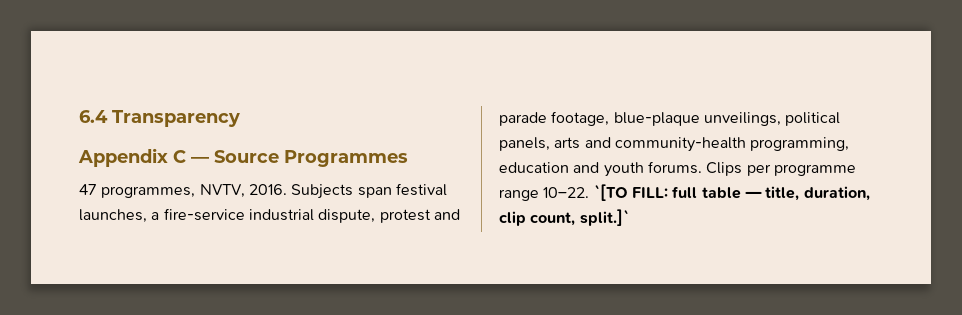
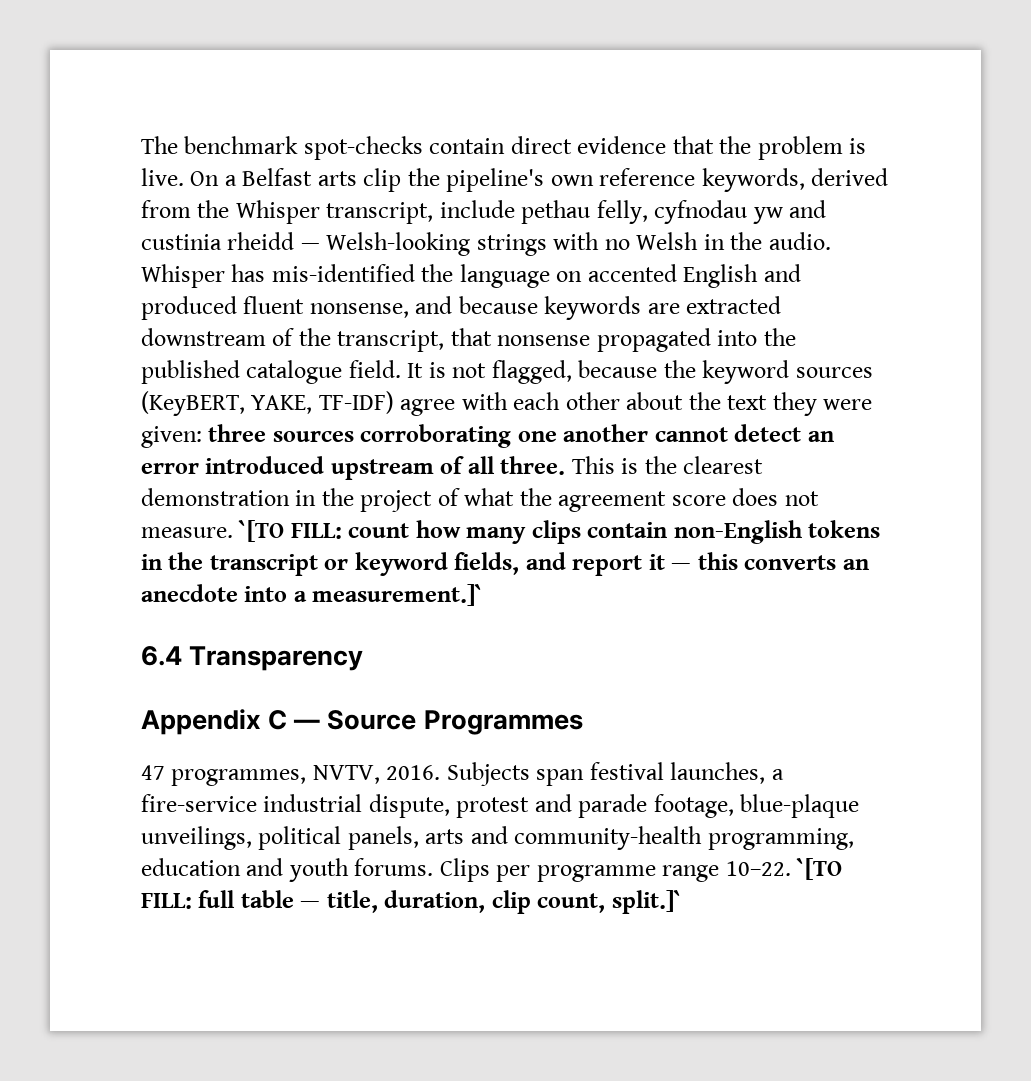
+ The benchmark spot-checks contain direct evidence that the problem is live. On a Belfast arts clip the pipeline's own reference keywords, derived from the Whisper transcript, include pethau felly, cyfnodau yw and custinia rheidd — Welsh-looking strings with no Welsh in the audio. Whisper has mis-identified the language on accented English and produced fluent nonsense, and because keywords are extracted downstream of the transcript, that nonsense propagated into the published catalogue field. It is not flagged, because the keyword sources (KeyBERT, YAKE, TF-IDF) agree with each other about the text they were given: three sources corroborating one another cannot detect an error introduced upstream of all three. This is the clearest demonstration in the project of what the agreement score does not measure. `[TO FILL: count how many clips contain non-English tokens in the transcript or keyword fields, and report it — this converts an anecdote into a measurement.]`

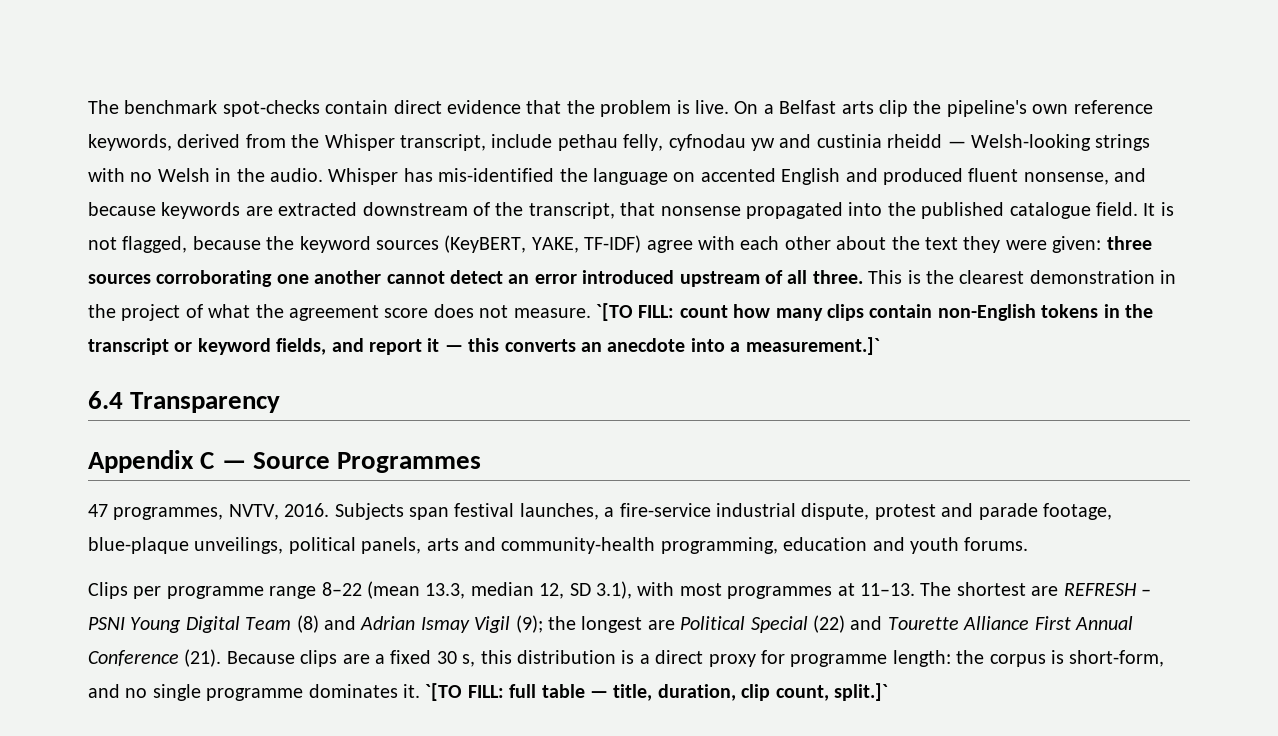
- Subjects span festival launches, a fire-service industrial dispute, protest and parade footage, blue-plaque unveilings, political panels, arts and community-health programming, education and youth forums. Clips per programme range 10–22.
+ Subjects span festival launches, a fire-service industrial dispute, protest and parade footage, blue-plaque unveilings, political panels, arts and community-health programming, education and youth forums.
+ Clips per programme range 8–22 (mean 13.3, median 12, SD 3.1), with most programmes at 11–13. The shortest are REFRESH – PSNI Young Digital Team (8) and Adrian Ismay Vigil (9); the longest are Political Special (22) and Tourette Alliance First Annual Conference (21). Because clips are a fixed 30 s, this distribution is a direct proxy for programme length: the corpus is short-form, and no single programme dominates it.

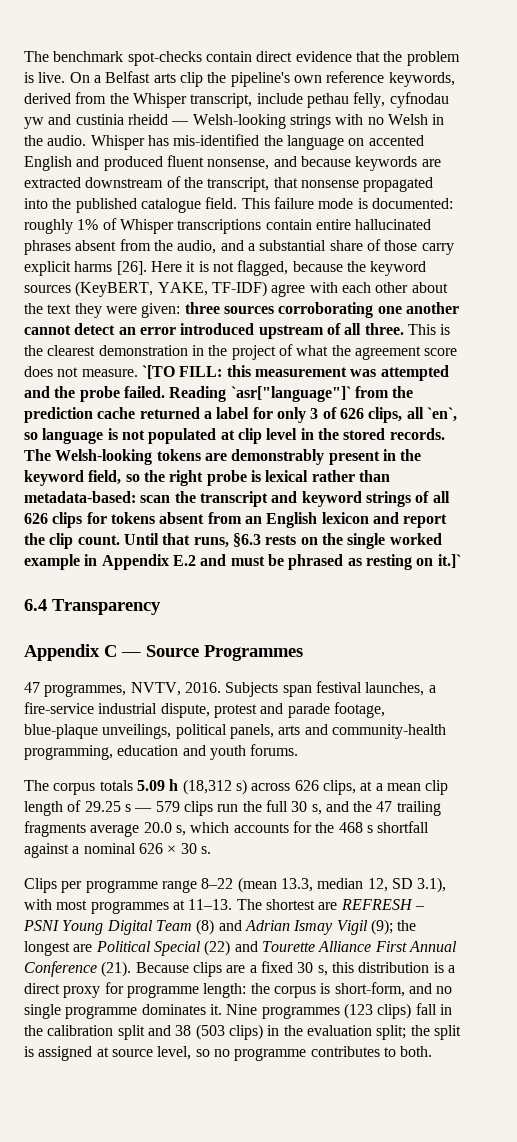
- It is not flagged, because the keyword sources (KeyBERT, YAKE, TF-IDF) agree with each other about the text they were given: three sources corroborating one another cannot detect an error introduced upstream of all three.
+ This failure mode is documented: roughly 1% of Whisper transcriptions contain entire hallucinated phrases absent from the audio, and a substantial share of those carry explicit harms [26]. Here it is not flagged, because the keyword sources (KeyBERT, YAKE, TF-IDF) agree with each other about the text they were given: three sources corroborating one another cannot detect an error introduced upstream of all three.
- `[TO FILL: count how many clips contain non-English tokens in the transcript or keyword fields, and report it — this converts an anecdote into a measurement.]`
+ `[TO FILL: this measurement was attempted and the probe failed. Reading `asr["language"]` from the prediction cache returned a label for only 3 of 626 clips, all `en`, so language is not populated at clip level in the stored records. The Welsh-looking tokens are demonstrably present in the keyword field, so the right probe is lexical rather than metadata-based: scan the transcript and keyword strings of all 626 clips for tokens absent from an English lexicon and report the clip count. Until that runs, §6.3 rests on the single worked example in Appendix E.2 and must be phrased as resting on it.]`
+ The corpus totals 5.09 h (18,312 s) across 626 clips, at a mean clip length of 29.25 s — 579 clips run the full 30 s, and the 47 trailing fragments average 20.0 s, which accounts for the 468 s shortfall against a nominal 626 × 30 s.
- `[TO FILL: full table — title, duration, clip count, split.]`
+ Nine programmes (123 clips) fall in the calibration split and 38 (503 clips) in the evaluation split; the split is assigned at source level, so no programme contributes to both.

